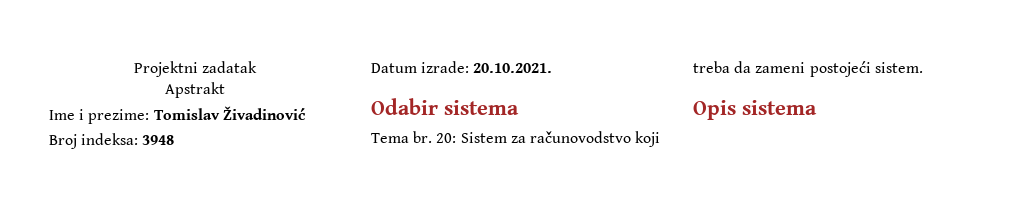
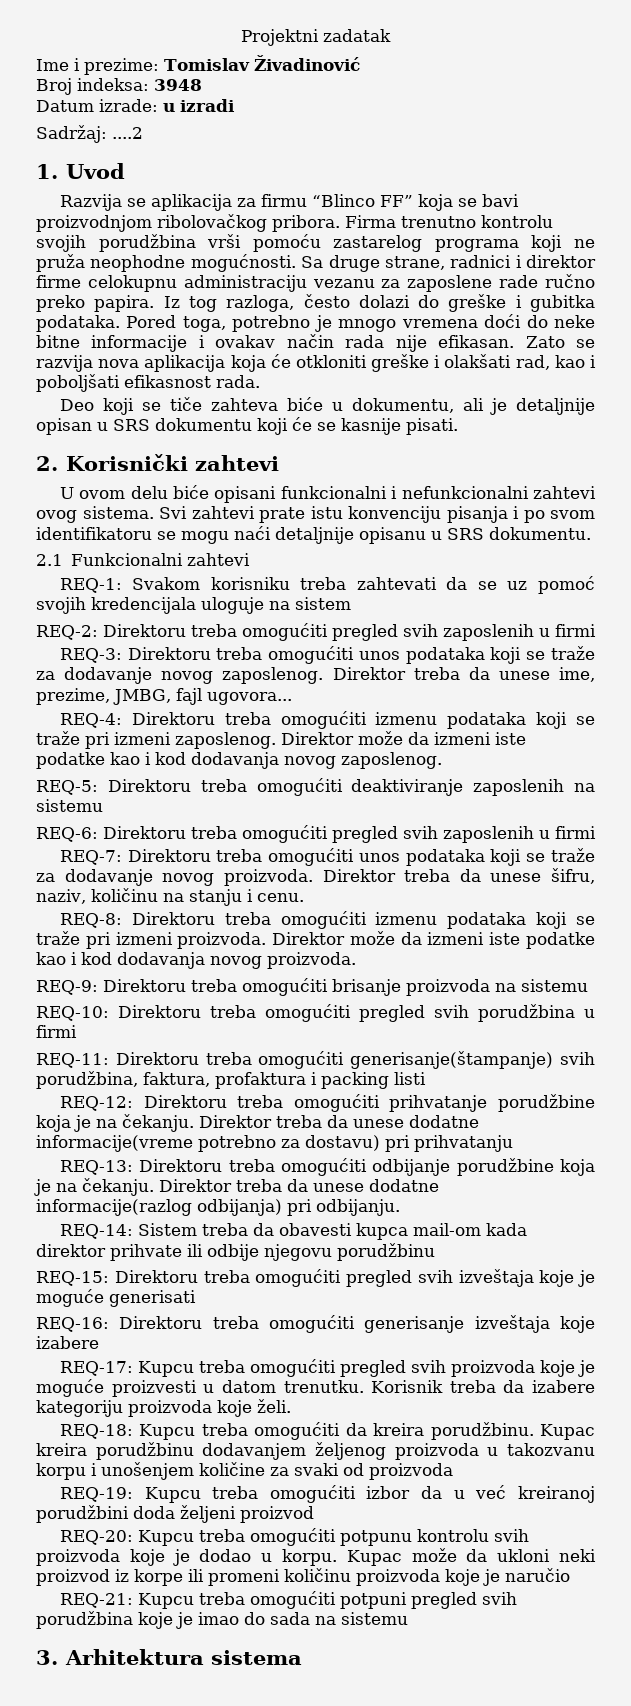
- Apstrakt
- Datum izrade: 20.10.2021.
- Odabir sistema
- Tema br. 20: Sistem za računovodstvo koji treba da zameni postojeći sistem.
- Opis sistema
+ Datum izrade: u izradi
+ Sadržaj: ....2
+ 1. Uvod
+ Razvija se aplikacija za firmu “Blinco FF” koja se bavi proizvodnjom ribolovačkog pribora. Firma trenutno kontrolu svojih porudžbina vrši pomoću zastarelog programa koji ne pruža neophodne mogućnosti. Sa druge strane, radnici i direktor firme celokupnu administraciju vezanu za zaposlene rade ručno preko papira. Iz tog razloga, često dolazi do greške i gubitka podataka. Pored toga, potrebno je mnogo vremena doći do neke bitne informacije i ovakav način rada nije efikasan. Zato se razvija nova aplikacija koja će otkloniti greške i olakšati rad, kao i poboljšati efikasnost rada.
+ Deo koji se tiče zahteva biće u dokumentu, ali je detaljnije opisan u SRS dokumentu koji će se kasnije pisati.
+ 2. Korisnički zahtevi
+ U ovom delu biće opisani funkcionalni i nefunkcionalni zahtevi ovog sistema. Svi zahtevi prate istu konvenciju pisanja i po svom identifikatoru se mogu naći detaljnije opisanu u SRS dokumentu.
+ 2.1 Funkcionalni zahtevi
+ REQ-1: Svakom korisniku treba zahtevati da se uz pomoć svojih kredencijala uloguje na sistem
+ REQ-2: Direktoru treba omogućiti pregled svih zaposlenih u firmi
+ REQ-3: Direktoru treba omogućiti unos podataka koji se traže za dodavanje novog zaposlenog. Direktor treba da unese ime, prezime, JMBG, fajl ugovora...
+ REQ-4: Direktoru treba omogućiti izmenu podataka koji se traže pri izmeni zaposlenog. Direktor može da izmeni iste podatke kao i kod dodavanja novog zaposlenog.
+ REQ-5: Direktoru treba omogućiti deaktiviranje zaposlenih na sistemu
+ REQ-6: Direktoru treba omogućiti pregled svih zaposlenih u firmi
+ REQ-7: Direktoru treba omogućiti unos podataka koji se traže za dodavanje novog proizvoda. Direktor treba da unese šifru, naziv, količinu na stanju i cenu.
+ REQ-8: Direktoru treba omogućiti izmenu podataka koji se traže pri izmeni proizvoda. Direktor može da izmeni iste podatke kao i kod dodavanja novog proizvoda.
+ REQ-9: Direktoru treba omogućiti brisanje proizvoda na sistemu
+ REQ-10: Direktoru treba omogućiti pregled svih porudžbina u firmi
+ REQ-11: Direktoru treba omogućiti generisanje(štampanje) svih porudžbina, faktura, profaktura i packing listi
+ REQ-12: Direktoru treba omogućiti prihvatanje porudžbine koja je na čekanju. Direktor treba da unese dodatne informacije(vreme potrebno za dostavu) pri prihvatanju
+ REQ-13: Direktoru treba omogućiti odbijanje porudžbine koja je na čekanju. Direktor treba da unese dodatne informacije(razlog odbijanja) pri odbijanju.
+ REQ-14: Sistem treba da obavesti kupca mail-om kada direktor prihvate ili odbije njegovu porudžbinu
+ REQ-15: Direktoru treba omogućiti pregled svih izveštaja koje je moguće generisati
+ REQ-16: Direktoru treba omogućiti generisanje izveštaja koje izabere
+ REQ-17: Kupcu treba omogućiti pregled svih proizvoda koje je moguće proizvesti u datom trenutku. Korisnik treba da izabere kategoriju proizvoda koje želi.
+ REQ-18: Kupcu treba omogućiti da kreira porudžbinu. Kupac kreira porudžbinu dodavanjem željenog proizvoda u takozvanu korpu i unošenjem količine za svaki od proizvoda
+ REQ-19: Kupcu treba omogućiti izbor da u već kreiranoj porudžbini doda željeni proizvod
+ REQ-20: Kupcu treba omogućiti potpunu kontrolu svih proizvoda koje je dodao u korpu. Kupac može da ukloni neki proizvod iz korpe ili promeni količinu proizvoda koje je naručio
+ REQ-21: Kupcu treba omogućiti potpuni pregled svih porudžbina koje je imao do sada na sistemu
+ 3. Arhitektura sistema

